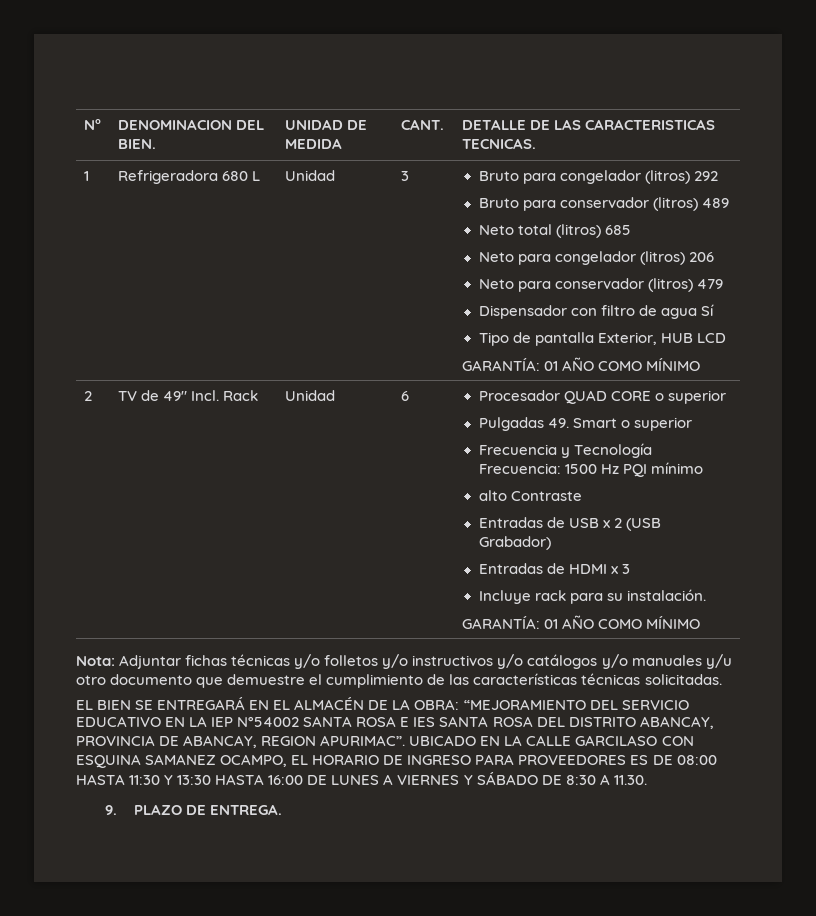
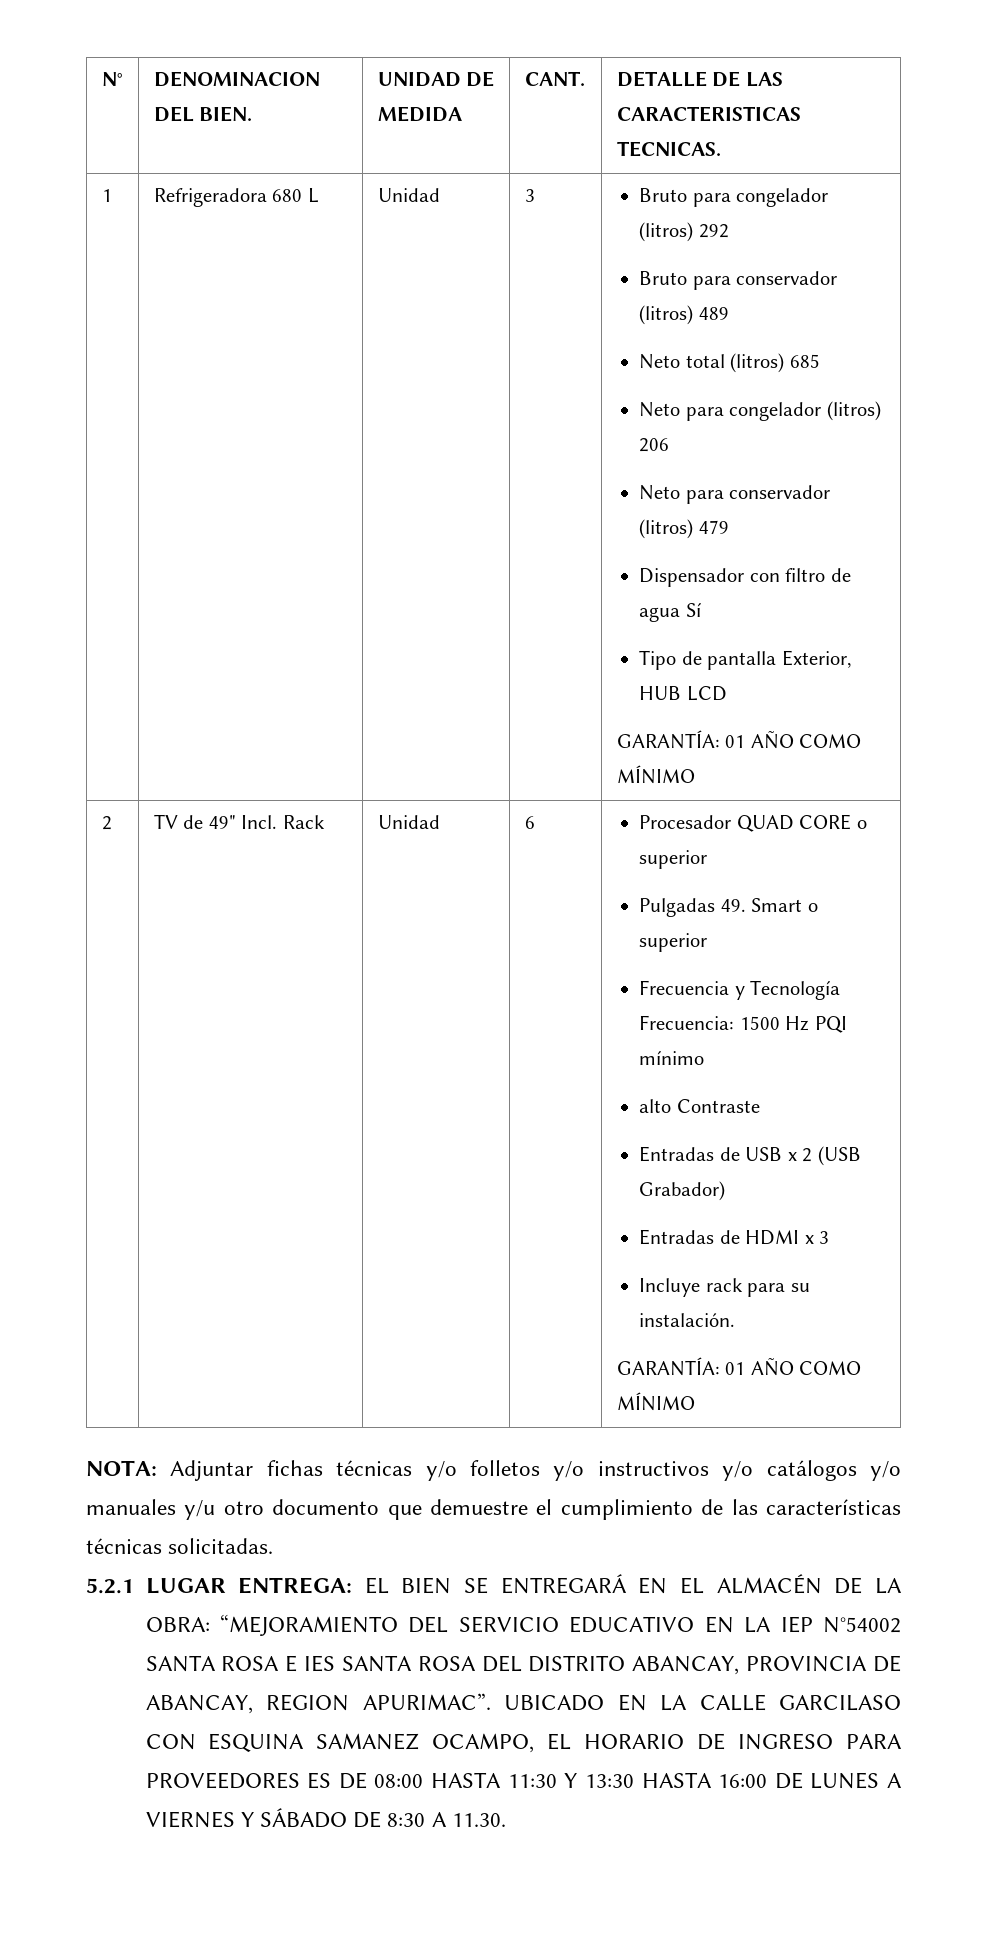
- Nota: Adjuntar fichas técnicas y/o folletos y/o instructivos y/o catálogos y/o manuales y/u otro documento que demuestre el cumplimiento de las características técnicas solicitadas.
+ NOTA: Adjuntar fichas técnicas y/o folletos y/o instructivos y/o catálogos y/o manuales y/u otro documento que demuestre el cumplimiento de las características técnicas solicitadas.
- EL BIEN SE ENTREGARÁ EN EL ALMACÉN DE LA OBRA: “MEJORAMIENTO DEL SERVICIO EDUCATIVO EN LA IEP N°54002 SANTA ROSA E IES SANTA ROSA DEL DISTRITO ABANCAY, PROVINCIA DE ABANCAY, REGION APURIMAC”.
+ 5.2.1 LUGAR ENTREGA: EL BIEN SE ENTREGARÁ EN EL ALMACÉN DE LA OBRA: “MEJORAMIENTO DEL SERVICIO EDUCATIVO EN LA IEP N°54002 SANTA ROSA E IES SANTA ROSA DEL DISTRITO ABANCAY, PROVINCIA DE ABANCAY, REGION APURIMAC”.
- 9. PLAZO DE ENTREGA.

